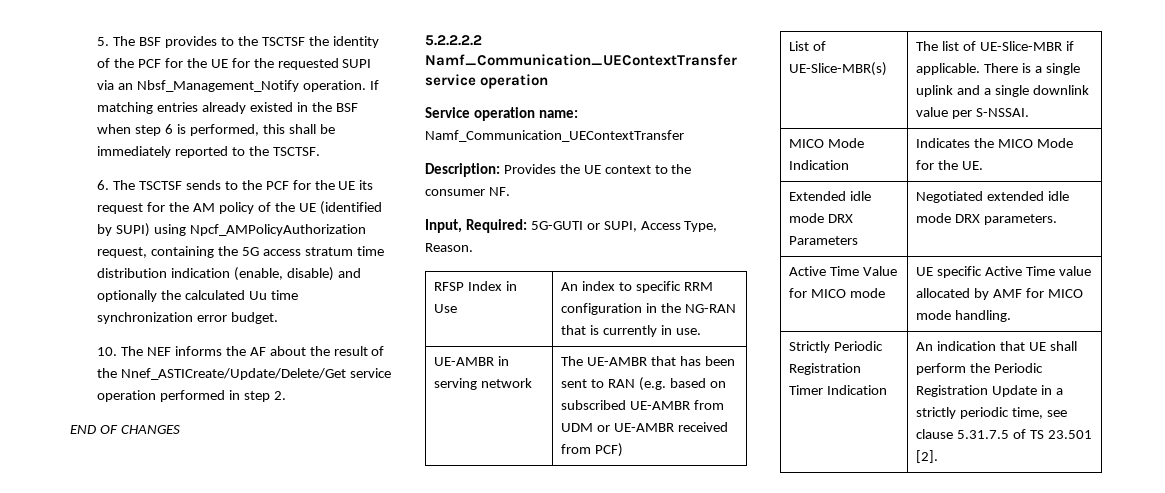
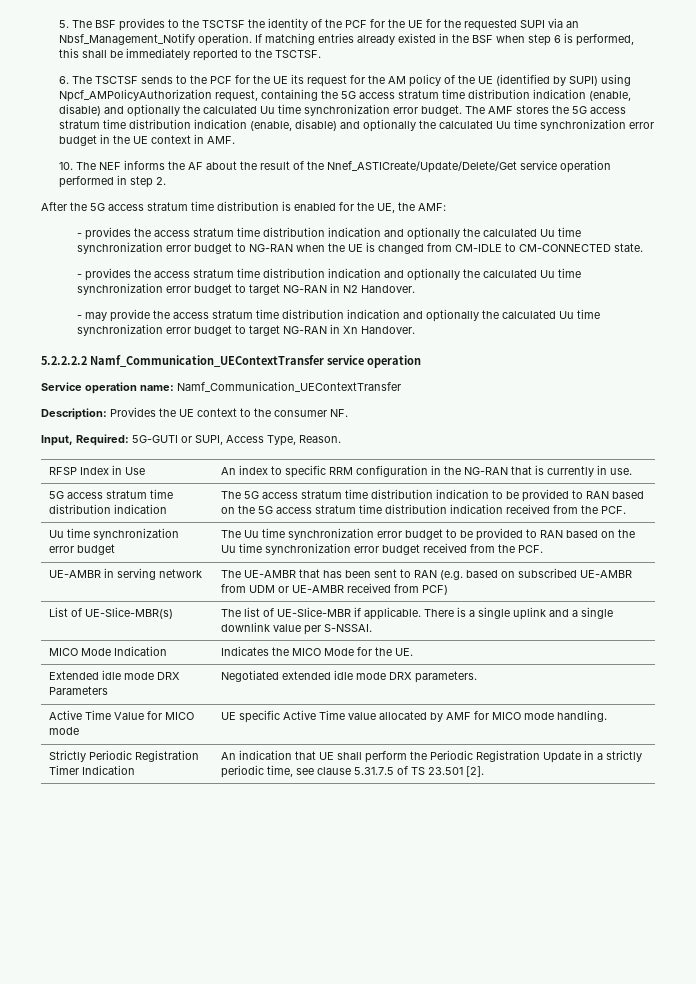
+ The AMF stores the 5G access stratum time distribution indication (enable, disable) and optionally the calculated Uu time synchronization error budget in the UE context in AMF.
- END OF CHANGES
+ After the 5G access stratum time distribution is enabled for the UE, the AMF:
+ - provides the access stratum time distribution indication and optionally the calculated Uu time synchronization error budget to NG-RAN when the UE is changed from CM-IDLE to CM-CONNECTED state.
+ - provides the access stratum time distribution indication and optionally the calculated Uu time synchronization error budget to target NG-RAN in N2 Handover.
+ - may provide the access stratum time distribution indication and optionally the calculated Uu time synchronization error budget to target NG-RAN in Xn Handover.
+ 5G access stratum time distribution indication | The 5G access stratum time distribution indication to be provided to RAN based on the 5G access stratum time distribution indication received from the PCF.
+ Uu time synchronization error budget | The Uu time synchronization error budget to be provided to RAN based on the Uu time synchronization error budget received from the PCF.

